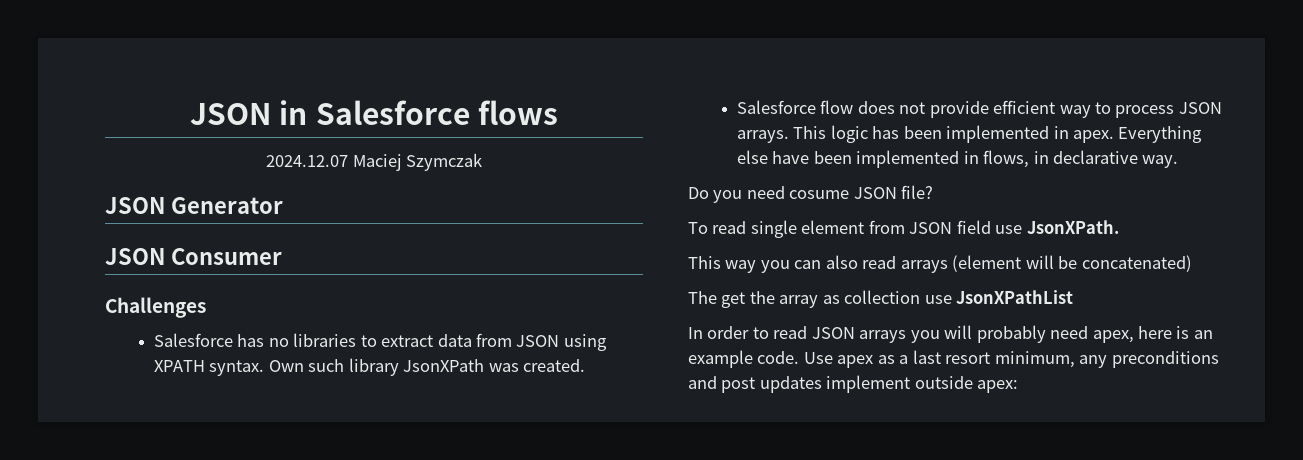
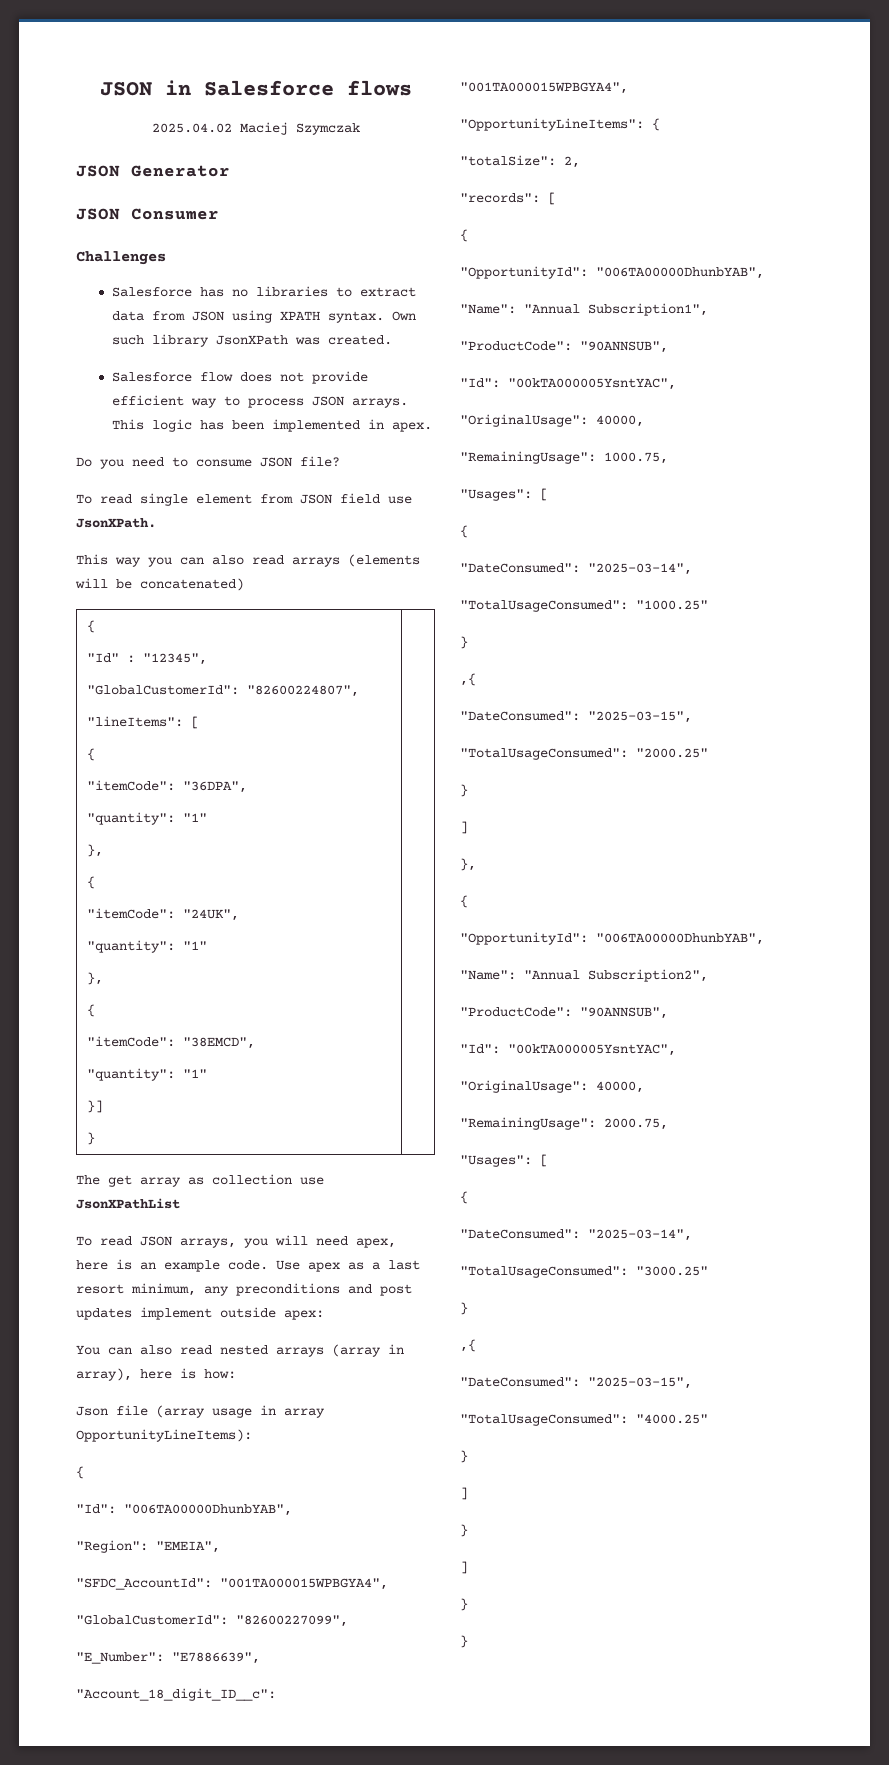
- 2024.12.07 Maciej Szymczak
+ 2025.04.02 Maciej Szymczak
- Everything else have been implemented in flows, in declarative way.
- Do you need cosume JSON file?
+ Do you need to consume JSON file?
- This way you can also read arrays (element will be concatenated)
+ This way you can also read arrays (elements will be concatenated)
+ {
+ "Id" : "12345",
+ "GlobalCustomerId": "82600224807",
+ "lineItems": [
+ {
+ "itemCode": "36DPA",
+ "quantity": "1"
+ },
+ {
+ "itemCode": "24UK",
+ "quantity": "1"
+ },
+ {
+ "itemCode": "38EMCD",
+ "quantity": "1"
+ }]
+ } |
- The get the array as collection use JsonXPathList
+ The get array as collection use JsonXPathList
- In order to read JSON arrays you will probably need apex, here is an example code.
+ To read JSON arrays, you will need apex, here is an example code.
+ You can also read nested arrays (array in array), here is how:
+ Json file (array usage in array OpportunityLineItems):
+ {
+ "Id": "006TA00000DhunbYAB",
+ "Region": "EMEIA",
+ "SFDC_AccountId": "001TA000015WPBGYA4",
+ "GlobalCustomerId": "82600227099",
+ "E_Number": "E7886639",
+ "Account_18_digit_ID__c": "001TA000015WPBGYA4",
+ "OpportunityLineItems": {
+ "totalSize": 2,
+ "records": [
+ {
+ "OpportunityId": "006TA00000DhunbYAB",
+ "Name": "Annual Subscription1",
+ "ProductCode": "90ANNSUB",
+ "Id": "00kTA000005YsntYAC",
+ "OriginalUsage": 40000,
+ "RemainingUsage": 1000.75,
+ "Usages": [
+ {
+ "DateConsumed": "2025-03-14",
+ "TotalUsageConsumed": "1000.25"
+ }
+ ,{
+ "DateConsumed": "2025-03-15",
+ "TotalUsageConsumed": "2000.25"
+ }
+ ]
+ },
+ {
+ "OpportunityId": "006TA00000DhunbYAB",
+ "Name": "Annual Subscription2",
+ "ProductCode": "90ANNSUB",
+ "Id": "00kTA000005YsntYAC",
+ "OriginalUsage": 40000,
+ "RemainingUsage": 2000.75,
+ "Usages": [
+ {
+ "DateConsumed": "2025-03-14",
+ "TotalUsageConsumed": "3000.25"
+ }
+ ,{
+ "DateConsumed": "2025-03-15",
+ "TotalUsageConsumed": "4000.25"
+ }
+ ]
+ }
+ ]
+ }
+ }

